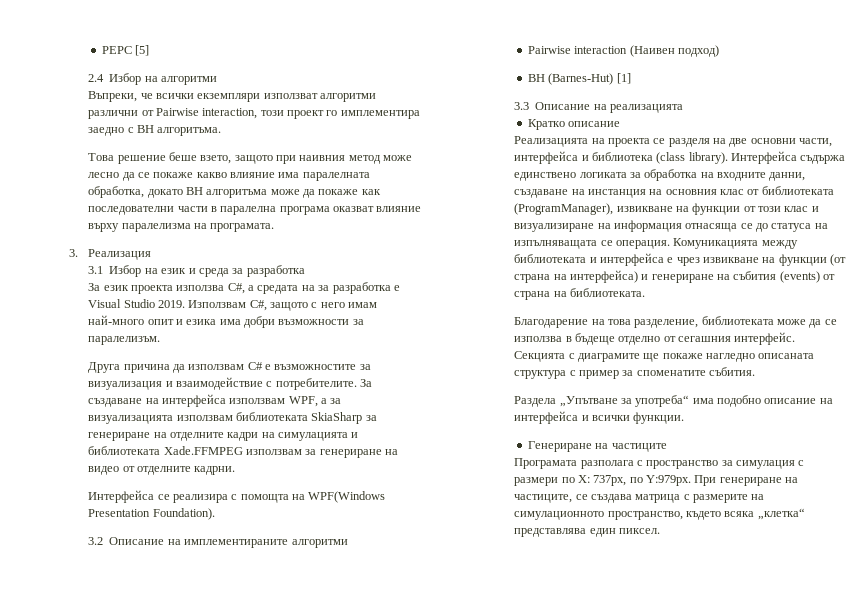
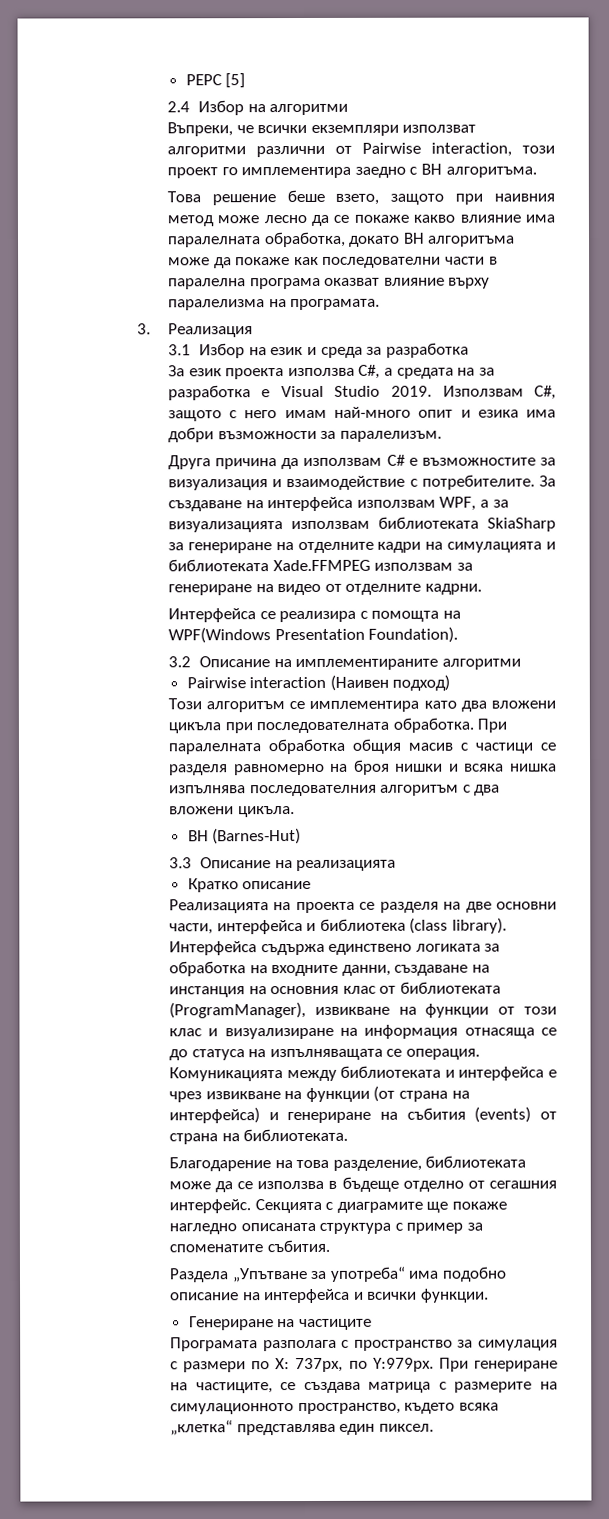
+ Този алгоритъм се имплементира като два вложени цикъла при последователната обработка. При паралелната обработка общия масив с частици се разделя равномерно на броя нишки и всяка нишка изпълнява последователния алгоритъм с два вложени цикъла.
- BH (Barnes-Hut) [1]
+ BH (Barnes-Hut)

